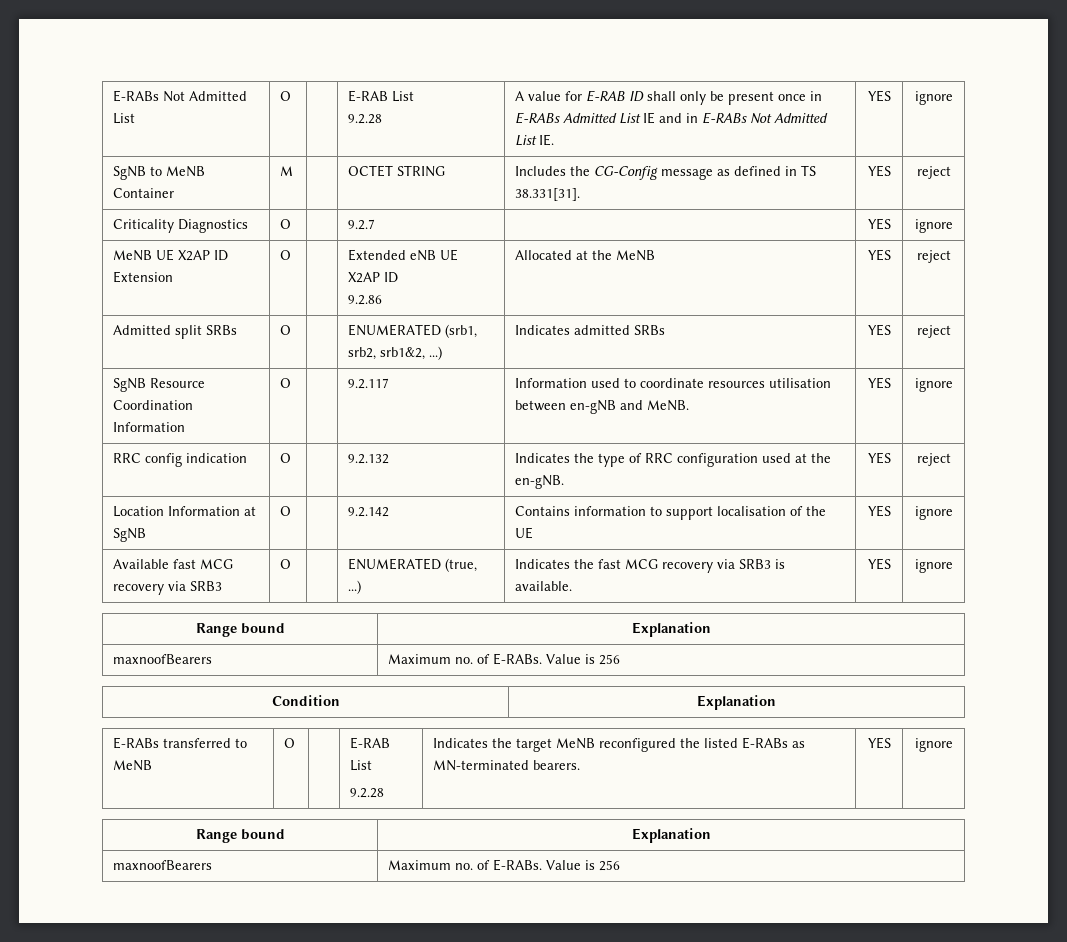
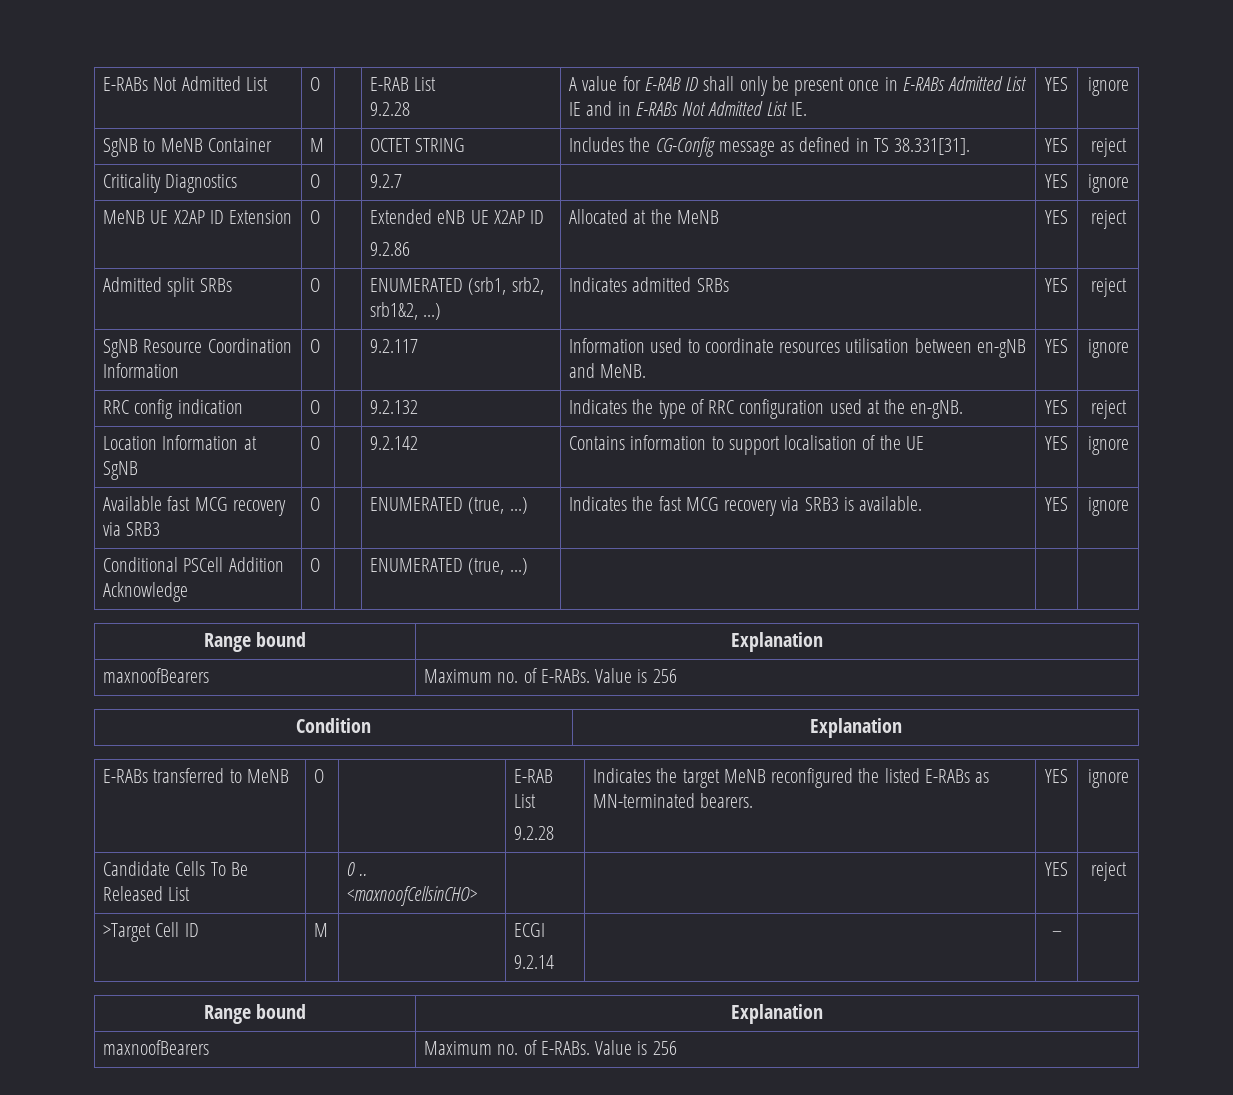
+ Conditional PSCell Addition Acknowledge | O | | ENUMERATED (true, ...) | | |
+ Candidate Cells To Be Released List | | 0 .. <maxnoofCellsinCHO> | | | YES | reject
+ >Target Cell ID | M | | ECGI
+ 9.2.14 | | – |

